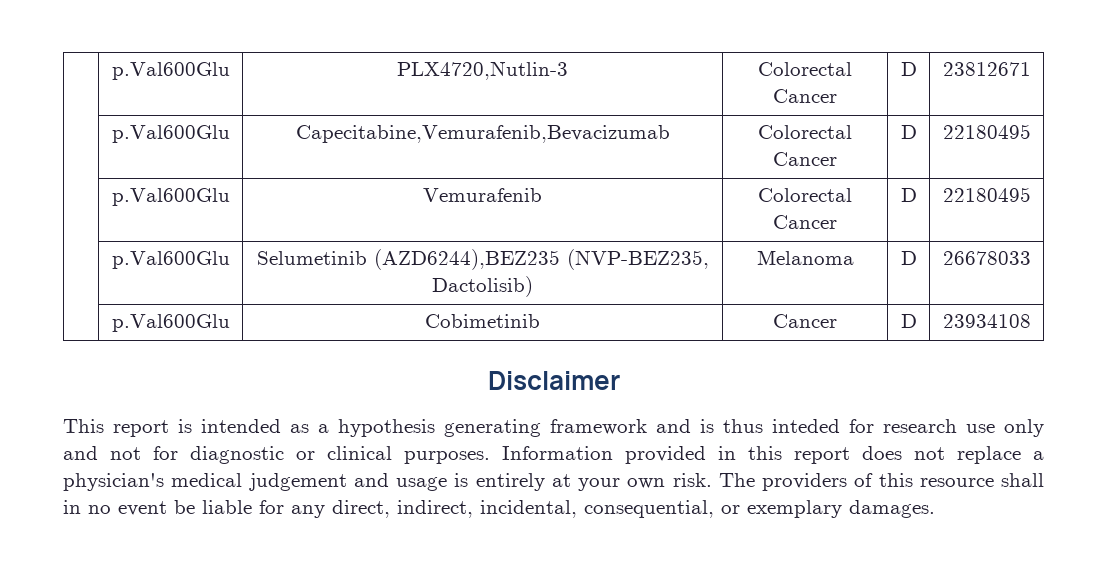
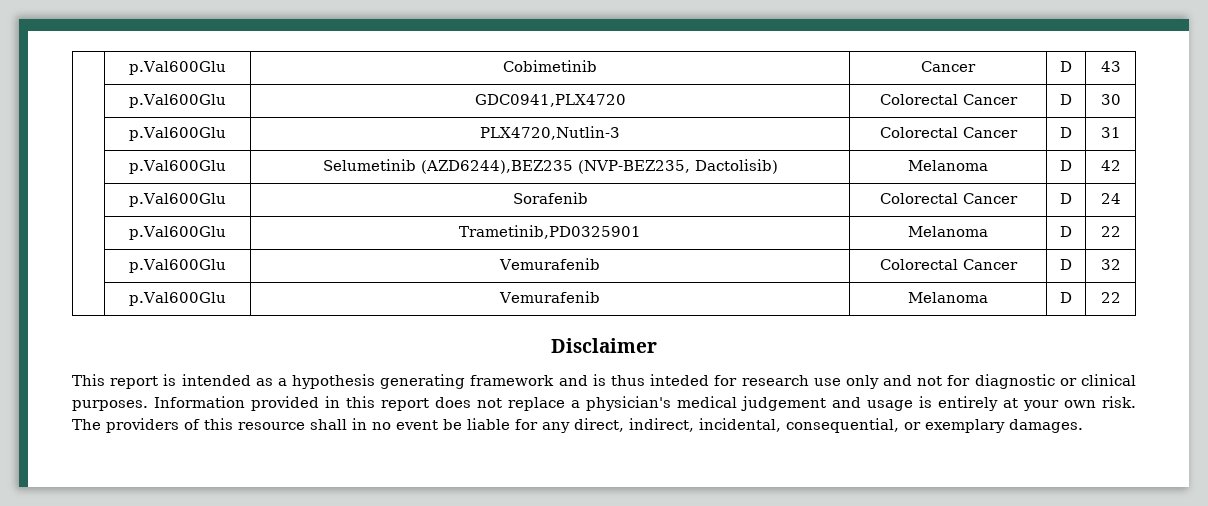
- | p.Val600Glu | PLX4720,Nutlin-3 | Colorectal Cancer | D | 23812671
- | p.Val600Glu | Capecitabine,Vemurafenib,Bevacizumab | Colorectal Cancer | D | 22180495
- | p.Val600Glu | Vemurafenib | Colorectal Cancer | D | 22180495
+ | p.Val600Glu | Cobimetinib | Cancer | D | 43
+ | p.Val600Glu | GDC0941,PLX4720 | Colorectal Cancer | D | 30
+ | p.Val600Glu | PLX4720,Nutlin-3 | Colorectal Cancer | D | 31
- | p.Val600Glu | Selumetinib (AZD6244),BEZ235 (NVP-BEZ235, Dactolisib) | Melanoma | D | 26678033
- | p.Val600Glu | Cobimetinib | Cancer | D | 23934108
+ | p.Val600Glu | Selumetinib (AZD6244),BEZ235 (NVP-BEZ235, Dactolisib) | Melanoma | D | 42
+ | p.Val600Glu | Sorafenib | Colorectal Cancer | D | 24
+ | p.Val600Glu | Trametinib,PD0325901 | Melanoma | D | 22
+ | p.Val600Glu | Vemurafenib | Colorectal Cancer | D | 32
+ | p.Val600Glu | Vemurafenib | Melanoma | D | 22

